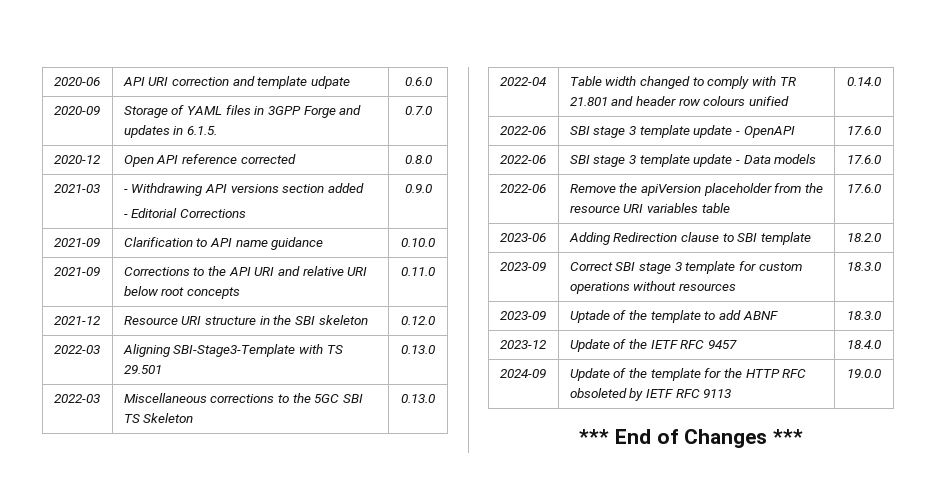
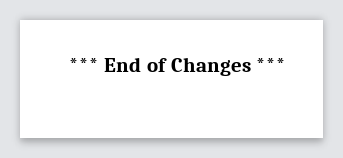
- 2020-06 | API URI correction and template udpate | 0.6.0
- 2020-09 | Storage of YAML files in 3GPP Forge and updates in 6.1.5. | 0.7.0
- 2020-12 | Open API reference corrected | 0.8.0
- 2021-03 | - Withdrawing API versions section added
- - Editorial Corrections | 0.9.0
- 2021-09 | Clarification to API name guidance | 0.10.0
- 2021-09 | Corrections to the API URI and relative URI below root concepts | 0.11.0
- 2021-12 | Resource URI structure in the SBI skeleton | 0.12.0
- 2022-03 | Aligning SBI-Stage3-Template with TS 29.501 | 0.13.0
- 2022-03 | Miscellaneous corrections to the 5GC SBI TS Skeleton | 0.13.0
- 2022-04 | Table width changed to comply with TR 21.801 and header row colours unified | 0.14.0
- 2022-06 | SBI stage 3 template update - OpenAPI | 17.6.0
- 2022-06 | SBI stage 3 template update - Data models | 17.6.0
- 2022-06 | Remove the apiVersion placeholder from the resource URI variables table | 17.6.0
- 2023-06 | Adding Redirection clause to SBI template | 18.2.0
- 2023-09 | Correct SBI stage 3 template for custom operations without resources | 18.3.0
- 2023-09 | Uptade of the template to add ABNF | 18.3.0
- 2023-12 | Update of the IETF RFC 9457 | 18.4.0
- 2024-09 | Update of the template for the HTTP RFC obsoleted by IETF RFC 9113 | 19.0.0

